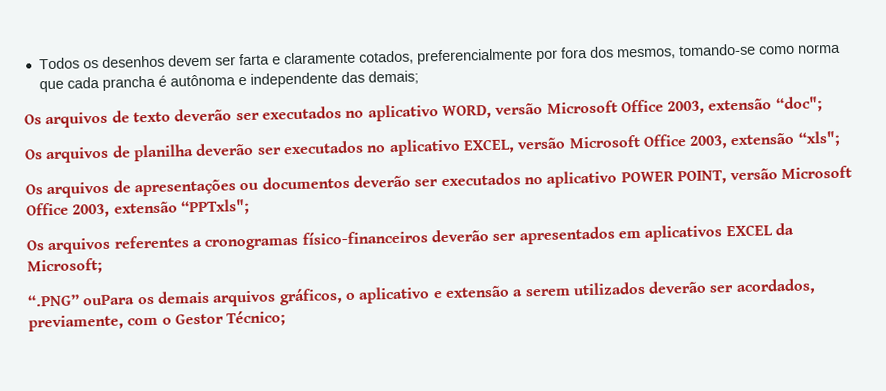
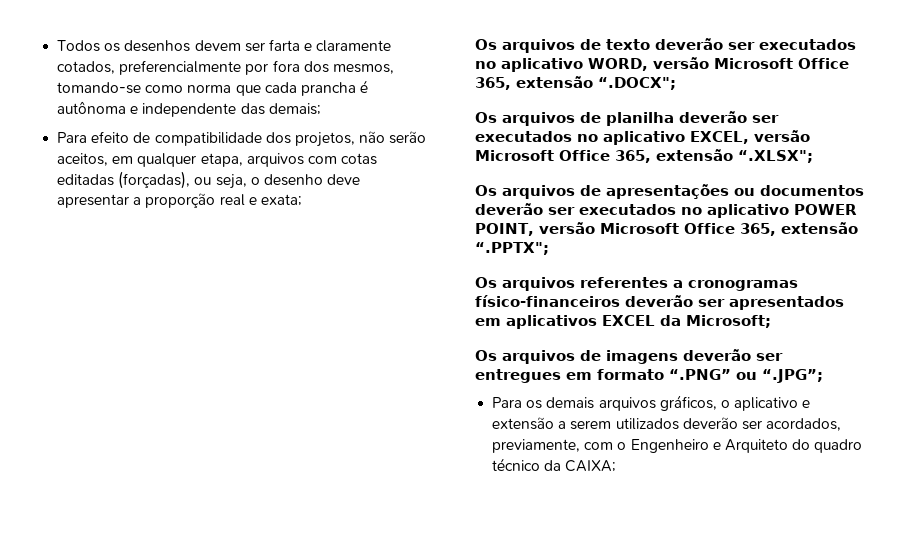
+ Para efeito de compatibilidade dos projetos, não serão aceitos, em qualquer etapa, arquivos com cotas editadas (forçadas), ou seja, o desenho deve apresentar a proporção real e exata;
- Os arquivos de texto deverão ser executados no aplicativo WORD, versão Microsoft Office 2003, extensão “doc";
+ Os arquivos de texto deverão ser executados no aplicativo WORD, versão Microsoft Office 365, extensão “.DOCX";
- Os arquivos de planilha deverão ser executados no aplicativo EXCEL, versão Microsoft Office 2003, extensão “xls";
+ Os arquivos de planilha deverão ser executados no aplicativo EXCEL, versão Microsoft Office 365, extensão “.XLSX";
- Os arquivos de apresentações ou documentos deverão ser executados no aplicativo POWER POINT, versão Microsoft Office 2003, extensão “PPTxls";
+ Os arquivos de apresentações ou documentos deverão ser executados no aplicativo POWER POINT, versão Microsoft Office 365, extensão “.PPTX";
- “.PNG” ouPara os demais arquivos gráficos, o aplicativo e extensão a serem utilizados deverão ser acordados, previamente, com o Gestor Técnico;
+ Os arquivos de imagens deverão ser entregues em formato “.PNG” ou “.JPG”;
+ Para os demais arquivos gráficos, o aplicativo e extensão a serem utilizados deverão ser acordados, previamente, com o Engenheiro e Arquiteto do quadro técnico da CAIXA;

